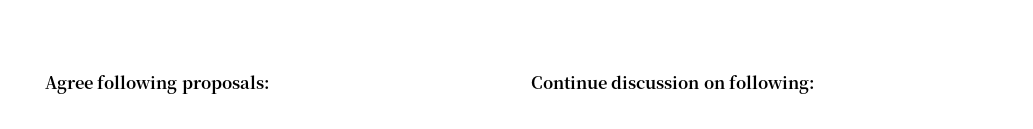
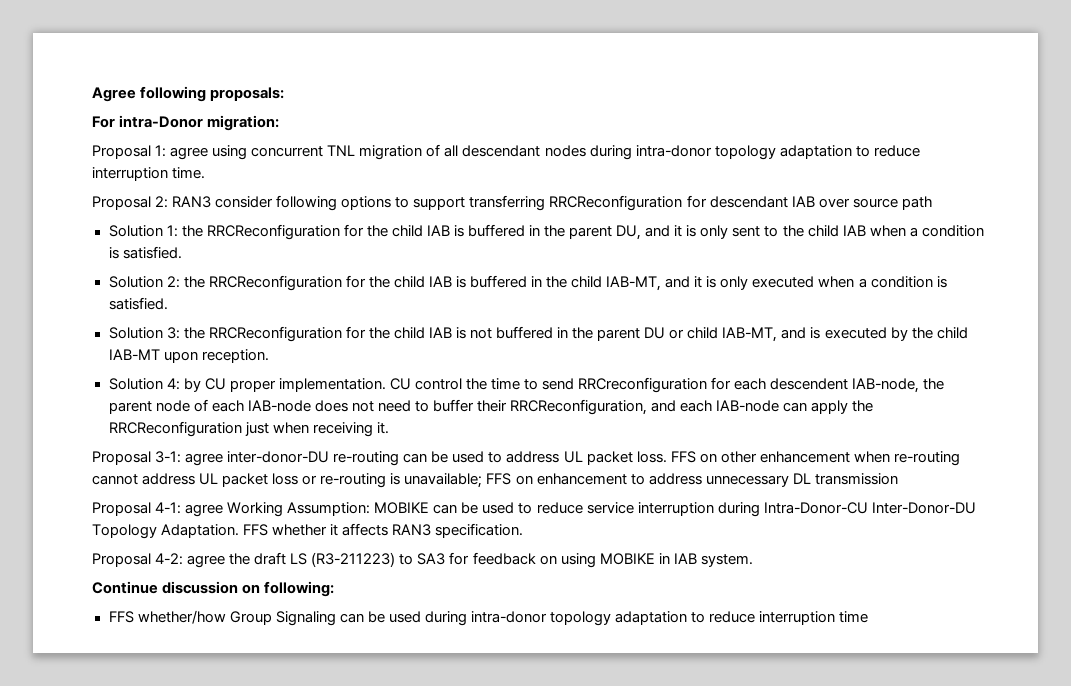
+ For intra-Donor migration:
+ Proposal 1: agree using concurrent TNL migration of all descendant nodes during intra-donor topology adaptation to reduce interruption time.
+ Proposal 2: RAN3 consider following options to support transferring RRCReconfiguration for descendant IAB over source path
+ Solution 1: the RRCReconfiguration for the child IAB is buffered in the parent DU, and it is only sent to the child IAB when a condition is satisfied.
+ Solution 2: the RRCReconfiguration for the child IAB is buffered in the child IAB-MT, and it is only executed when a condition is satisfied.
+ Solution 3: the RRCReconfiguration for the child IAB is not buffered in the parent DU or child IAB-MT, and is executed by the child IAB-MT upon reception.
+ Solution 4: by CU proper implementation. CU control the time to send RRCreconfiguration for each descendent IAB-node, the parent node of each IAB-node does not need to buffer their RRCReconfiguration, and each IAB-node can apply the RRCReconfiguration just when receiving it.
+ Proposal 3-1: agree inter-donor-DU re-routing can be used to address UL packet loss. FFS on other enhancement when re-routing cannot address UL packet loss or re-routing is unavailable; FFS on enhancement to address unnecessary DL transmission
+ Proposal 4-1: agree Working Assumption: MOBIKE can be used to reduce service interruption during Intra-Donor-CU Inter-Donor-DU Topology Adaptation. FFS whether it affects RAN3 specification.
+ Proposal 4-2: agree the draft LS (R3-211223) to SA3 for feedback on using MOBIKE in IAB system.
  Continue discussion on following:
+ FFS whether/how Group Signaling can be used during intra-donor topology adaptation to reduce interruption time

